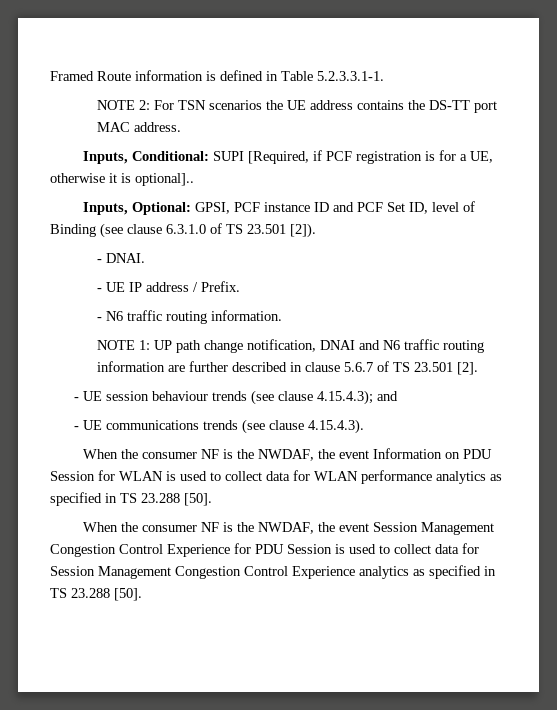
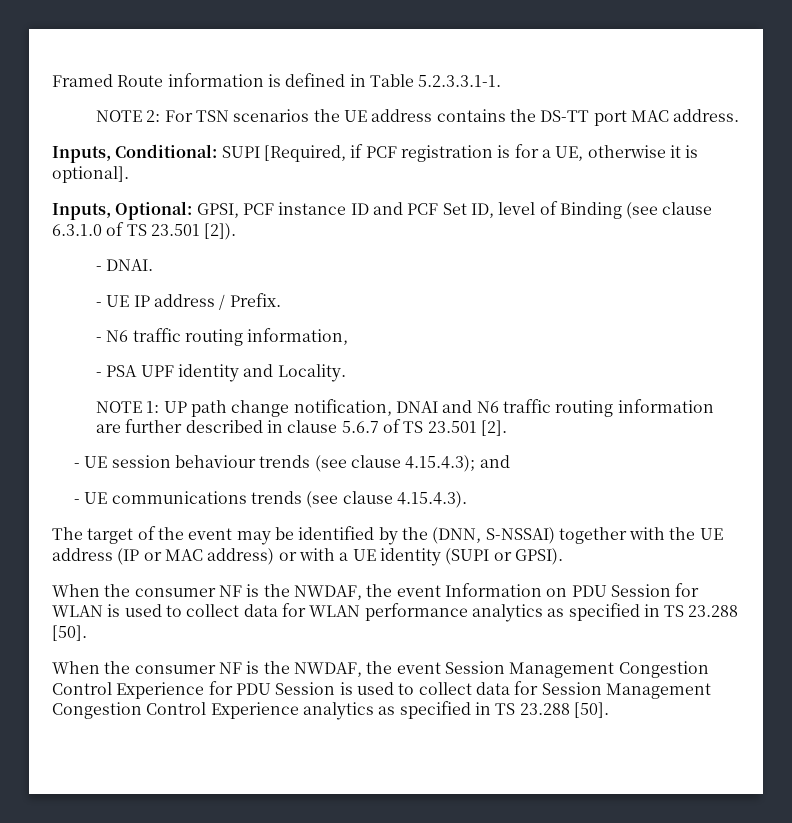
- Inputs, Conditional: SUPI [Required, if PCF registration is for a UE, otherwise it is optional]..
+ Inputs, Conditional: SUPI [Required, if PCF registration is for a UE, otherwise it is optional].
- - N6 traffic routing information.
+ - N6 traffic routing information,
+ - PSA UPF identity and Locality.
+ The target of the event may be identified by the (DNN, S-NSSAI) together with the UE address (IP or MAC address) or with a UE identity (SUPI or GPSI).

